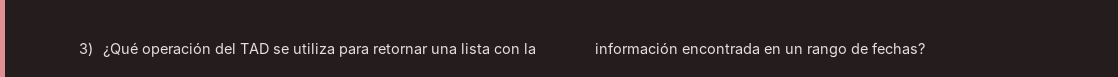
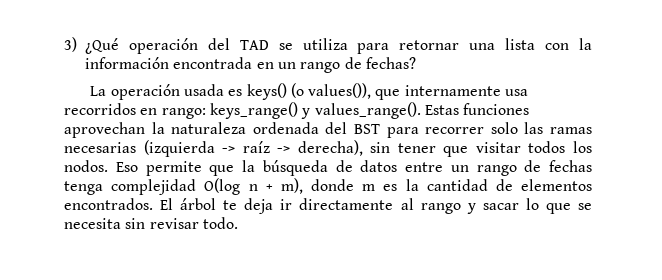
+ La operación usada es keys() (o values()), que internamente usa recorridos en rango: keys_range() y values_range(). Estas funciones aprovechan la naturaleza ordenada del BST para recorrer solo las ramas necesarias (izquierda -> raíz -> derecha), sin tener que visitar todos los nodos. Eso permite que la búsqueda de datos entre un rango de fechas tenga complejidad O(log n + m), donde m es la cantidad de elementos encontrados. El árbol te deja ir directamente al rango y sacar lo que se necesita sin revisar todo.

